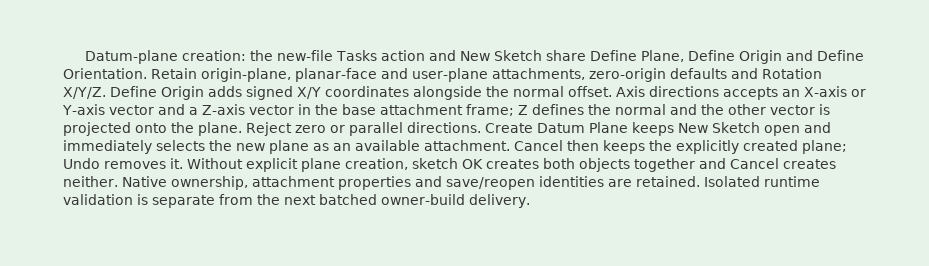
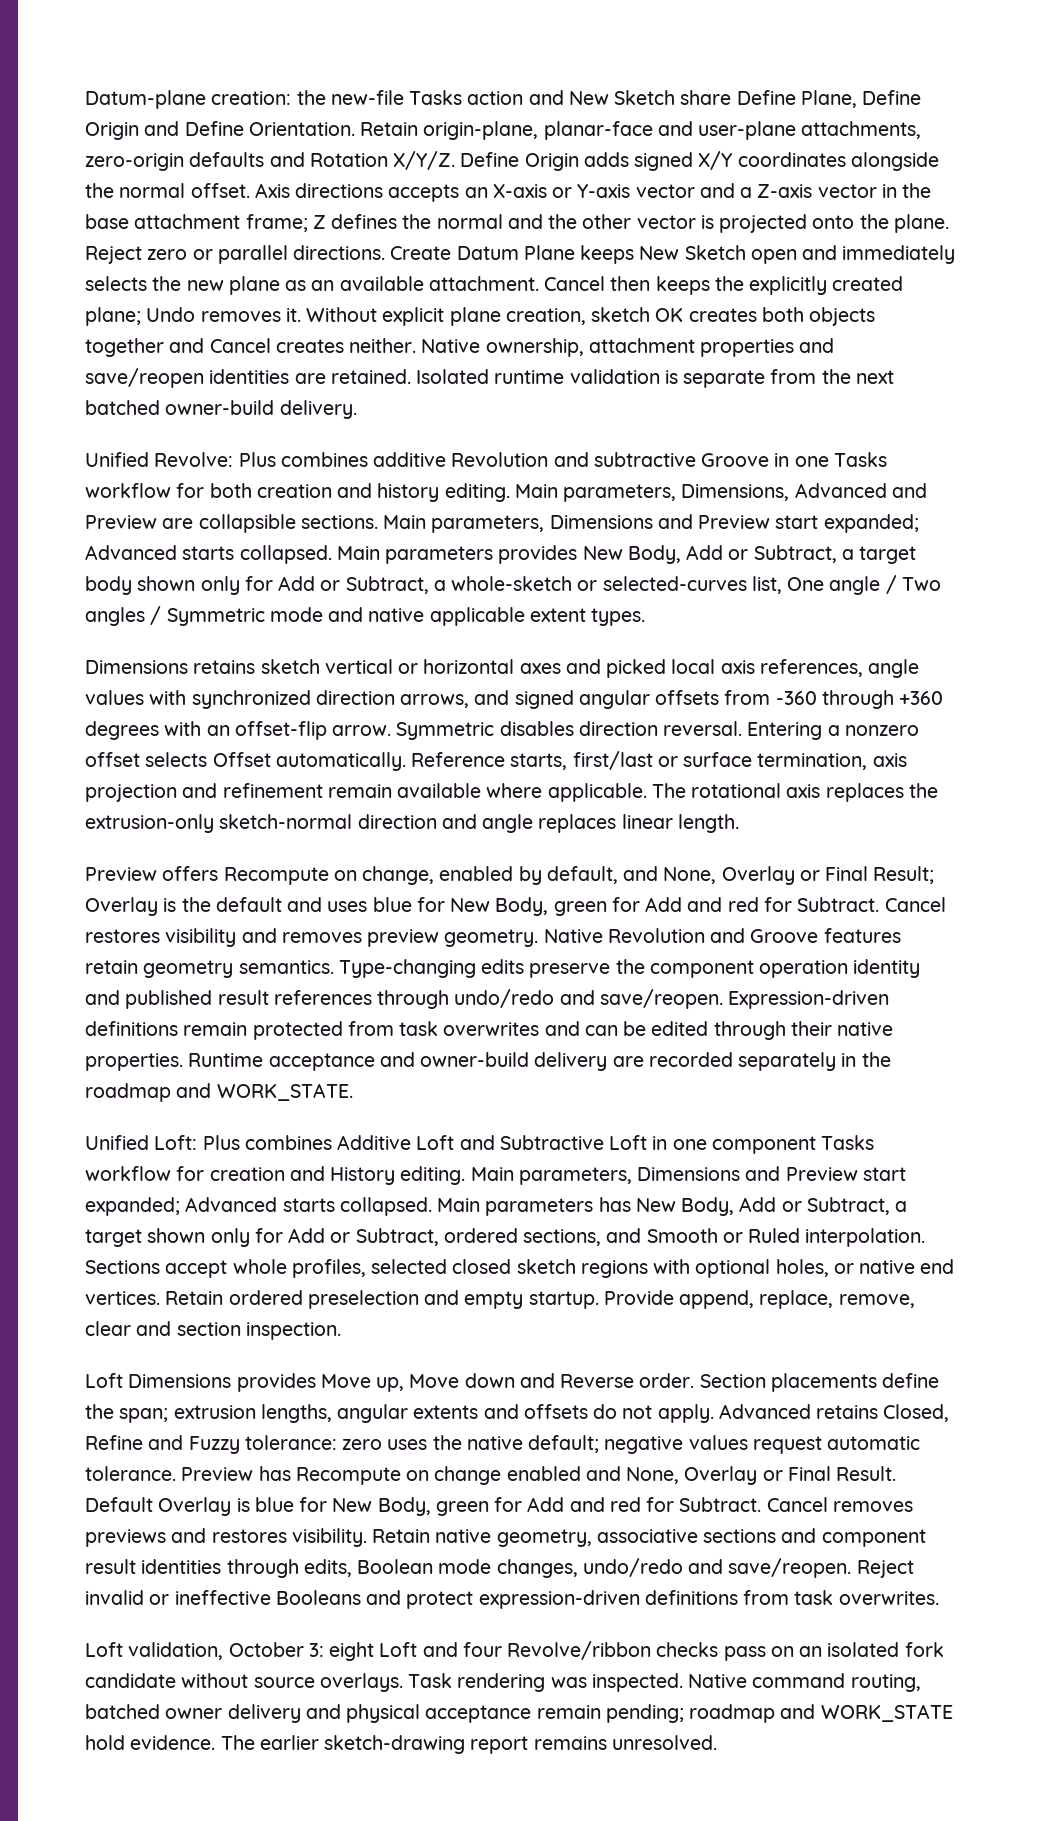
+ Unified Revolve: Plus combines additive Revolution and subtractive Groove in one Tasks workflow for both creation and history editing. Main parameters, Dimensions, Advanced and Preview are collapsible sections. Main parameters, Dimensions and Preview start expanded; Advanced starts collapsed. Main parameters provides New Body, Add or Subtract, a target body shown only for Add or Subtract, a whole-sketch or selected-curves list, One angle / Two angles / Symmetric mode and native applicable extent types.
+ Dimensions retains sketch vertical or horizontal axes and picked local axis references, angle values with synchronized direction arrows, and signed angular offsets from -360 through +360 degrees with an offset-flip arrow. Symmetric disables direction reversal. Entering a nonzero offset selects Offset automatically. Reference starts, first/last or surface termination, axis projection and refinement remain available where applicable. The rotational axis replaces the extrusion-only sketch-normal direction and angle replaces linear length.
+ Preview offers Recompute on change, enabled by default, and None, Overlay or Final Result; Overlay is the default and uses blue for New Body, green for Add and red for Subtract. Cancel restores visibility and removes preview geometry. Native Revolution and Groove features retain geometry semantics. Type-changing edits preserve the component operation identity and published result references through undo/redo and save/reopen. Expression-driven definitions remain protected from task overwrites and can be edited through their native properties. Runtime acceptance and owner-build delivery are recorded separately in the roadmap and WORK_STATE.
+ Unified Loft: Plus combines Additive Loft and Subtractive Loft in one component Tasks workflow for creation and History editing. Main parameters, Dimensions and Preview start expanded; Advanced starts collapsed. Main parameters has New Body, Add or Subtract, a target shown only for Add or Subtract, ordered sections, and Smooth or Ruled interpolation. Sections accept whole profiles, selected closed sketch regions with optional holes, or native end vertices. Retain ordered preselection and empty startup. Provide append, replace, remove, clear and section inspection.
+ Loft Dimensions provides Move up, Move down and Reverse order. Section placements define the span; extrusion lengths, angular extents and offsets do not apply. Advanced retains Closed, Refine and Fuzzy tolerance: zero uses the native default; negative values request automatic tolerance. Preview has Recompute on change enabled and None, Overlay or Final Result. Default Overlay is blue for New Body, green for Add and red for Subtract. Cancel removes previews and restores visibility. Retain native geometry, associative sections and component result identities through edits, Boolean mode changes, undo/redo and save/reopen. Reject invalid or ineffective Booleans and protect expression-driven definitions from task overwrites.
+ Loft validation, October 3: eight Loft and four Revolve/ribbon checks pass on an isolated fork candidate without source overlays. Task rendering was inspected. Native command routing, batched owner delivery and physical acceptance remain pending; roadmap and WORK_STATE hold evidence. The earlier sketch-drawing report remains unresolved.

